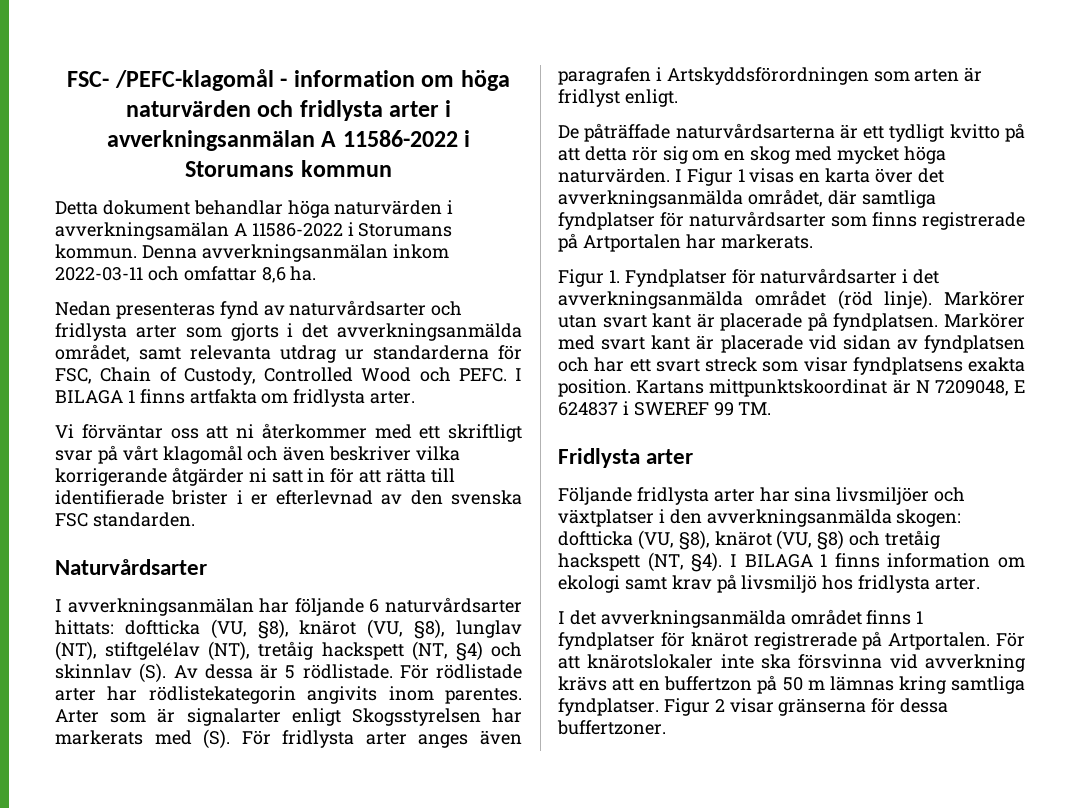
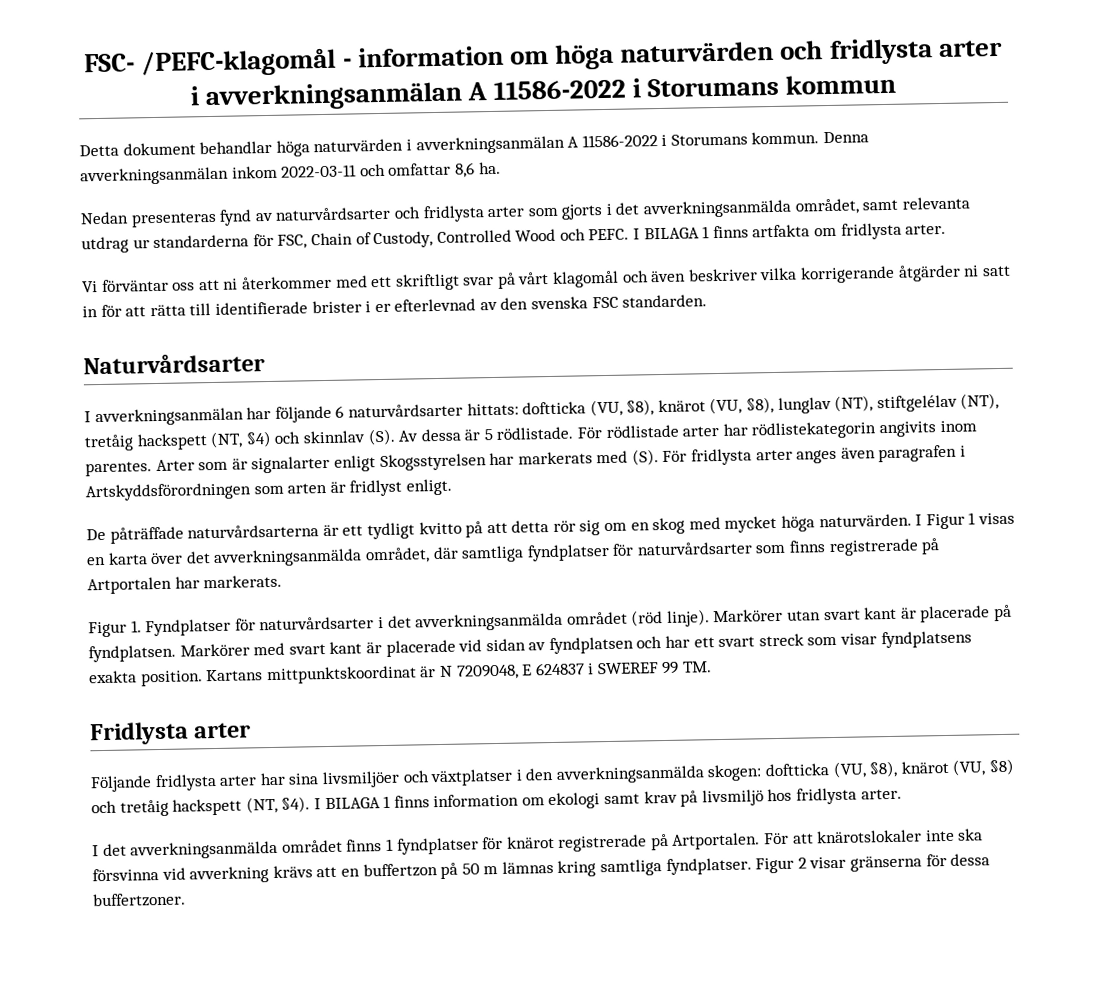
- Detta dokument behandlar höga naturvärden i avverkningsamälan A 11586-2022 i Storumans kommun.
+ Detta dokument behandlar höga naturvärden i avverkningsanmälan A 11586-2022 i Storumans kommun.

